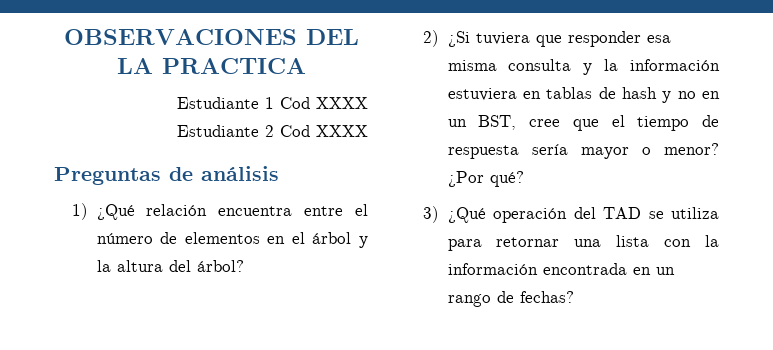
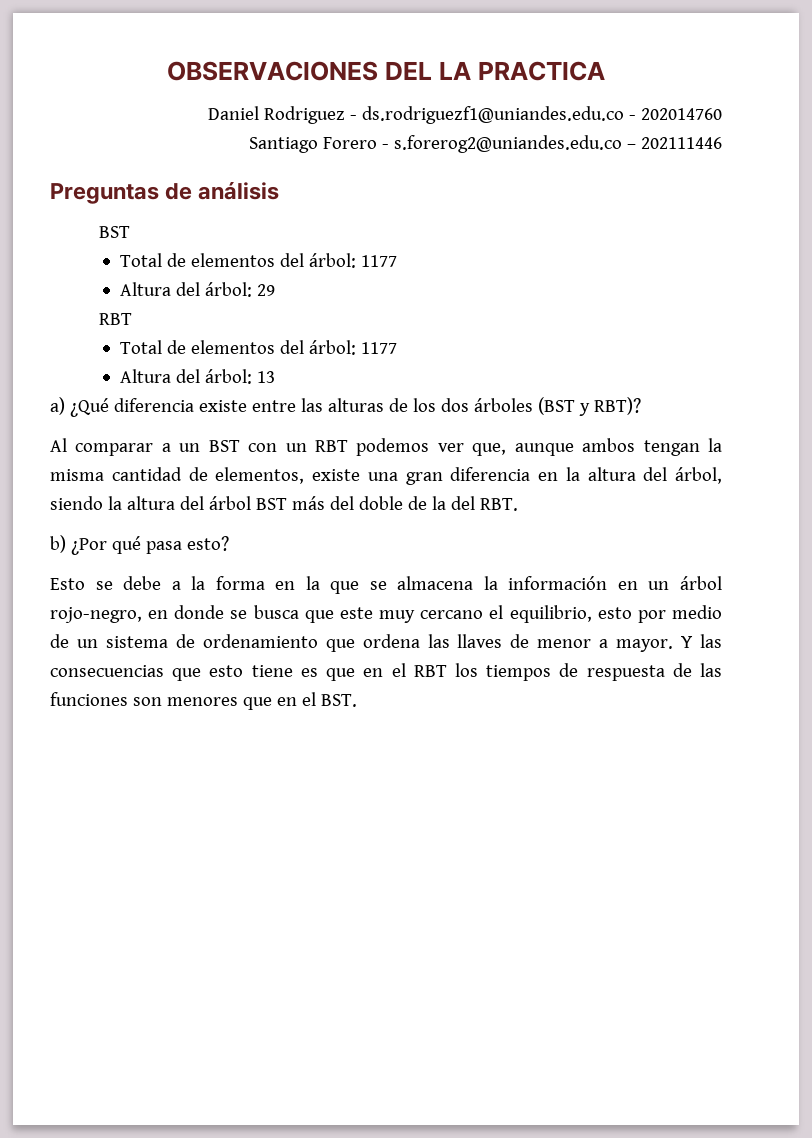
- Estudiante 1 Cod XXXX
- Estudiante 2 Cod XXXX
+ Daniel Rodriguez - ds.rodriguezf1@uniandes.edu.co - 202014760
+ Santiago Forero - s.forerog2@uniandes.edu.co – 202111446
  Preguntas de análisis
- 1) ¿Qué relación encuentra entre el número de elementos en el árbol y la altura del árbol?
- 2) ¿Si tuviera que responder esa misma consulta y la información estuviera en tablas de hash y no en un BST, cree que el tiempo de respuesta sería mayor o menor? ¿Por qué?
- 3) ¿Qué operación del TAD se utiliza para retornar una lista con la información encontrada en un rango de fechas?
+ BST
+ Total de elementos del árbol: 1177
+ Altura del árbol: 29
+ RBT
+ Total de elementos del árbol: 1177
+ Altura del árbol: 13
+ a) ¿Qué diferencia existe entre las alturas de los dos árboles (BST y RBT)?
+ Al comparar a un BST con un RBT podemos ver que, aunque ambos tengan la misma cantidad de elementos, existe una gran diferencia en la altura del árbol, siendo la altura del árbol BST más del doble de la del RBT.
+ b) ¿Por qué pasa esto?
+ Esto se debe a la forma en la que se almacena la información en un árbol rojo-negro, en donde se busca que este muy cercano el equilibrio, esto por medio de un sistema de ordenamiento que ordena las llaves de menor a mayor. Y las consecuencias que esto tiene es que en el RBT los tiempos de respuesta de las funciones son menores que en el BST.

